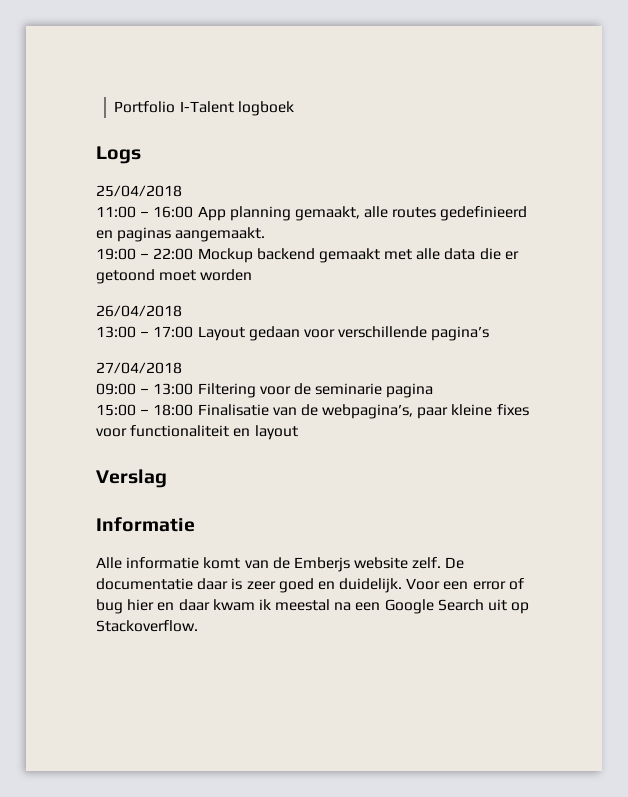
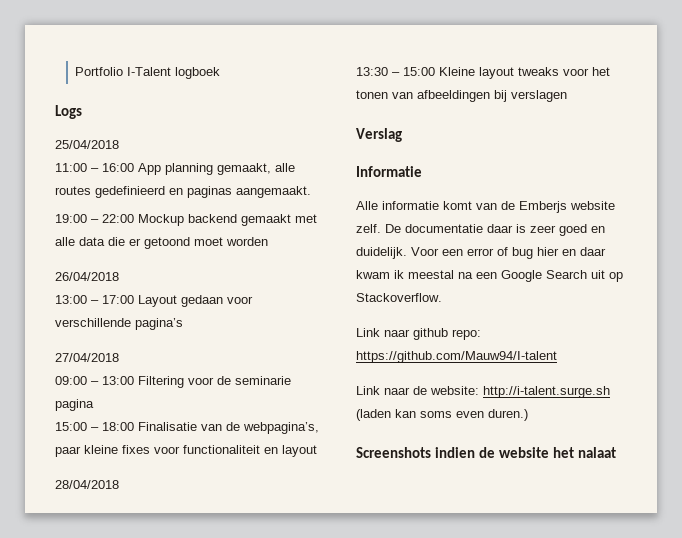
+ 28/04/2018
+ 13:30 – 15:00 Kleine layout tweaks voor het tonen van afbeeldingen bij verslagen
+ Link naar github repo: https://github.com/Mauw94/I-talent
+ Link naar de website: http://i-talent.surge.sh (laden kan soms even duren.)
+ Screenshots indien de website het nalaat

